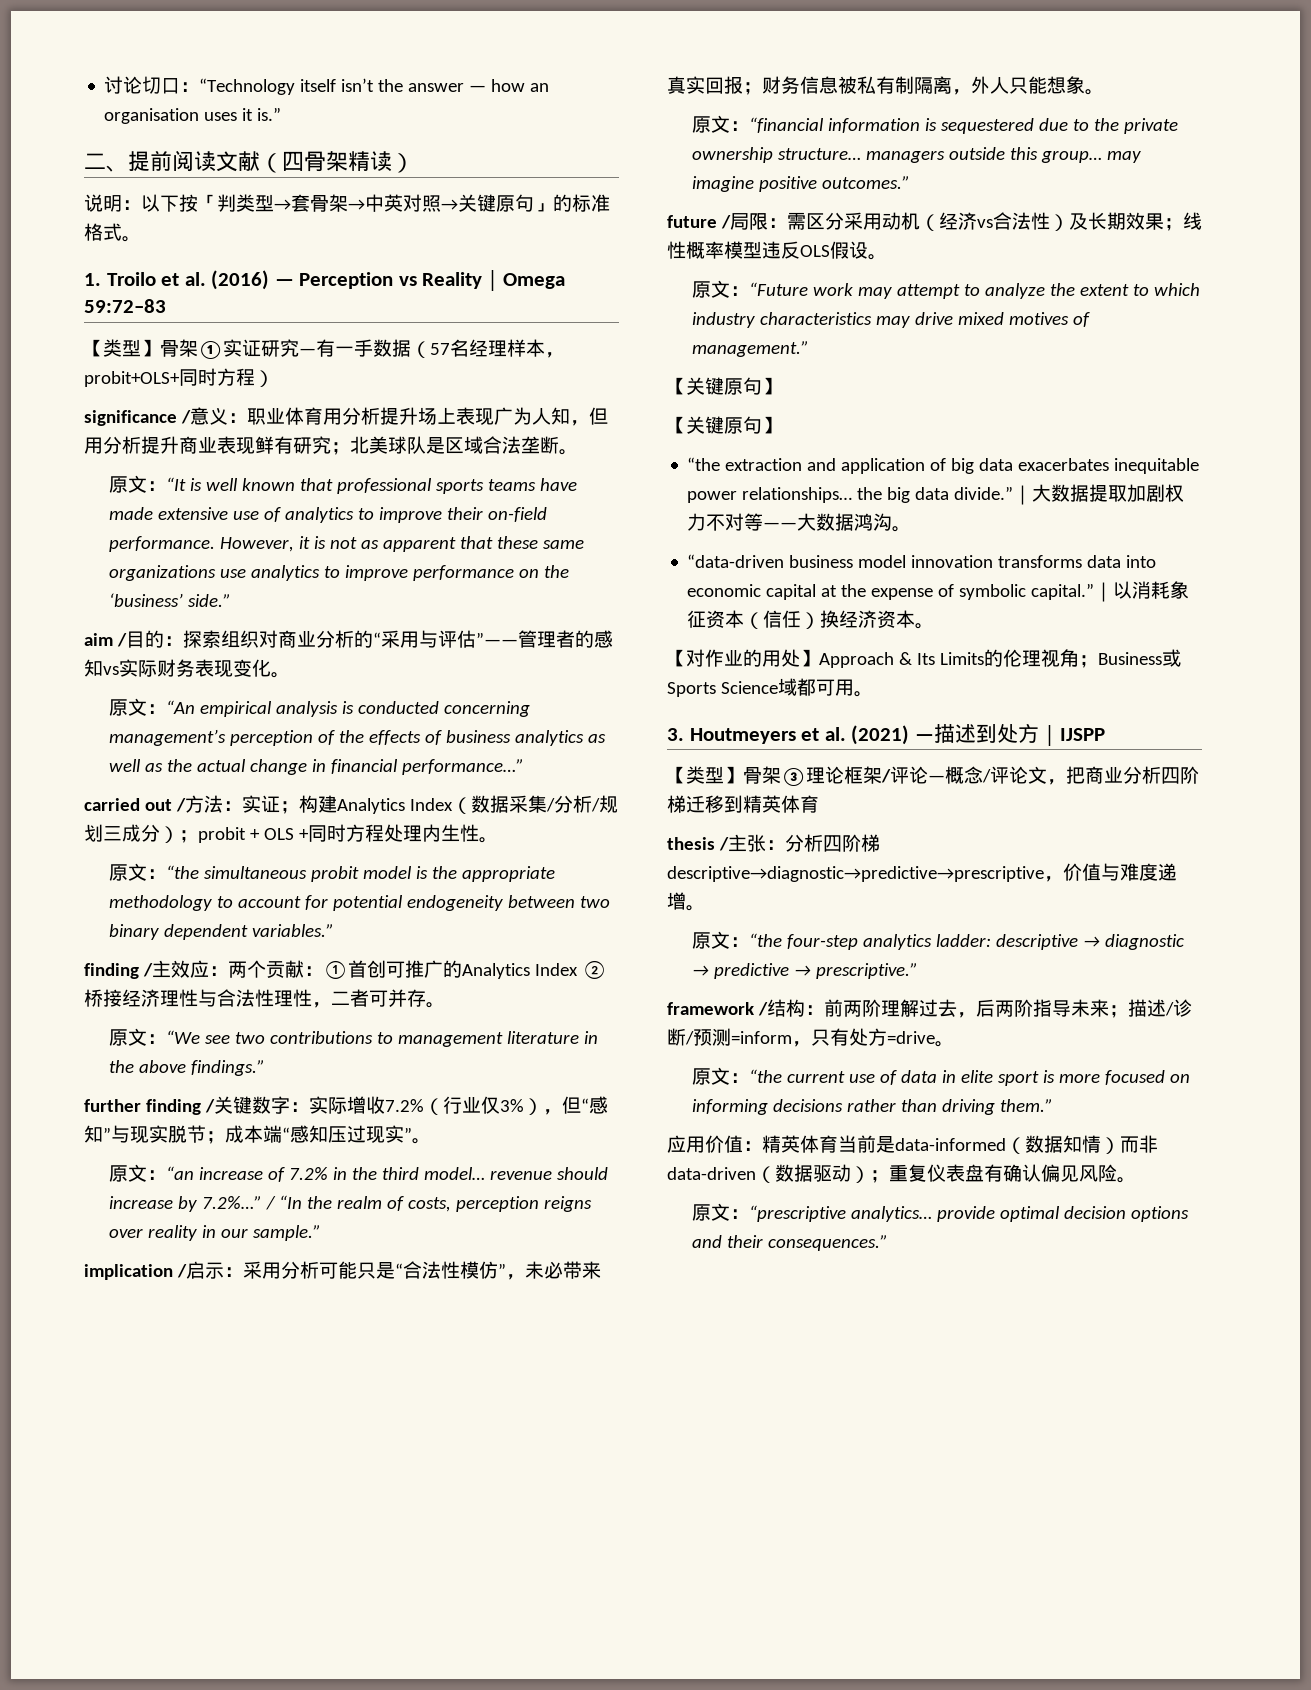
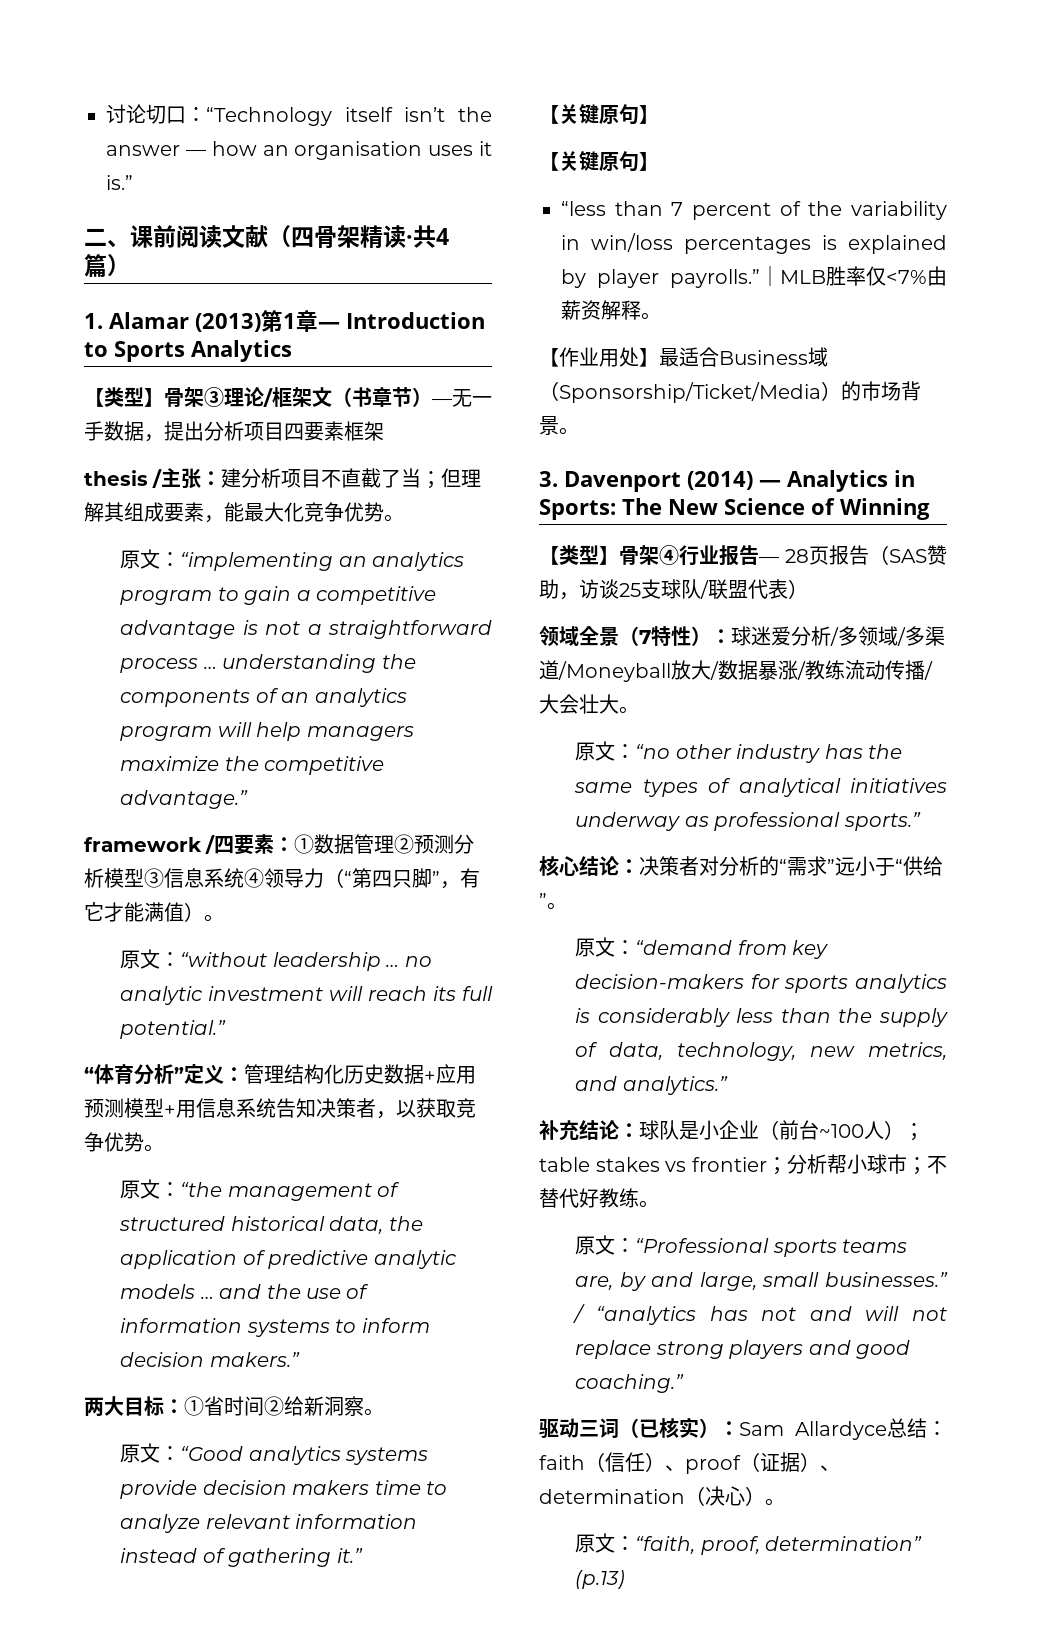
- 二、提前阅读文献（四骨架精读）
- 说明：以下按「判类型→套骨架→中英对照→关键原句」的标准格式。
- 1. Troilo et al. (2016) — Perception vs Reality｜Omega 59:72–83
- 【类型】骨架①实证研究—有一手数据（57名经理样本，probit+OLS+同时方程）
- significance /意义：职业体育用分析提升场上表现广为人知，但用分析提升商业表现鲜有研究；北美球队是区域合法垄断。
- 原文：“It is well known that professional sports teams have made extensive use of analytics to improve their on-field performance. However, it is not as apparent that these same organizations use analytics to improve performance on the ‘business’ side.”
- aim /目的：探索组织对商业分析的“采用与评估”——管理者的感知vs实际财务表现变化。
- 原文：“An empirical analysis is conducted concerning management’s perception of the effects of business analytics as well as the actual change in financial performance…”
- carried out /方法：实证；构建Analytics Index（数据采集/分析/规划三成分）；probit + OLS +同时方程处理内生性。
- 原文：“the simultaneous probit model is the appropriate methodology to account for potential endogeneity between two binary dependent variables.”
- finding /主效应：两个贡献：①首创可推广的Analytics Index ②桥接经济理性与合法性理性，二者可并存。
- 原文：“We see two contributions to management literature in the above findings.”
- further finding /关键数字：实际增收7.2%（行业仅3%），但“感知”与现实脱节；成本端“感知压过现实”。
- 原文：“an increase of 7.2% in the third model… revenue should increase by 7.2%…” / “In the realm of costs, perception reigns over reality in our sample.”
- implication /启示：采用分析可能只是“合法性模仿”，未必带来真实回报；财务信息被私有制隔离，外人只能想象。
- 原文：“financial information is sequestered due to the private ownership structure… managers outside this group… may imagine positive outcomes.”
- future /局限：需区分采用动机（经济vs合法性）及长期效果；线性概率模型违反OLS假设。
- 原文：“Future work may attempt to analyze the extent to which industry characteristics may drive mixed motives of management.”
+ 二、课前阅读文献（四骨架精读·共4篇）
+ 1. Alamar (2013)第1章— Introduction to Sports Analytics
+ 【类型】骨架③理论/框架文（书章节）—无一手数据，提出分析项目四要素框架
+ thesis /主张：建分析项目不直截了当；但理解其组成要素，能最大化竞争优势。
+ 原文：“implementing an analytics program to gain a competitive advantage is not a straightforward process … understanding the components of an analytics program will help managers maximize the competitive advantage.”
+ framework /四要素：①数据管理②预测分析模型③信息系统④领导力（“第四只脚”，有它才能满值）。
+ 原文：“without leadership … no analytic investment will reach its full potential.”
+ “体育分析”定义：管理结构化历史数据+应用预测模型+用信息系统告知决策者，以获取竞争优势。
+ 原文：“the management of structured historical data, the application of predictive analytic models … and the use of information systems to inform decision makers.”
+ 两大目标：①省时间②给新洞察。
+ 原文：“Good analytics systems provide decision makers time to analyze relevant information instead of gathering it.”
- “the extraction and application of big data exacerbates inequitable power relationships… the big data divide.”｜大数据提取加剧权力不对等——大数据鸿沟。
- “data-driven business model innovation transforms data into economic capital at the expense of symbolic capital.”｜以消耗象征资本（信任）换经济资本。
- 【对作业的用处】Approach & Its Limits的伦理视角；Business或Sports Science域都可用。
- 3. Houtmeyers et al. (2021) —描述到处方｜IJSPP
- 【类型】骨架③理论框架/评论—概念/评论文，把商业分析四阶梯迁移到精英体育
- thesis /主张：分析四阶梯descriptive→diagnostic→predictive→prescriptive，价值与难度递增。
- 原文：“the four-step analytics ladder: descriptive → diagnostic → predictive → prescriptive.”
- framework /结构：前两阶理解过去，后两阶指导未来；描述/诊断/预测=inform，只有处方=drive。
- 原文：“the current use of data in elite sport is more focused on informing decisions rather than driving them.”
- 应用价值：精英体育当前是data-informed（数据知情）而非data-driven（数据驱动）；重复仪表盘有确认偏见风险。
- 原文：“prescriptive analytics… provide optimal decision options and their consequences.”
+ “less than 7 percent of the variability in win/loss percentages is explained by player payrolls.”｜MLB胜率仅<7%由薪资解释。
+ 【作业用处】最适合Business域（Sponsorship/Ticket/Media）的市场背景。
+ 3. Davenport (2014) — Analytics in Sports: The New Science of Winning
+ 【类型】骨架④行业报告— 28页报告（SAS赞助，访谈25支球队/联盟代表）
+ 领域全景（7特性）：球迷爱分析/多领域/多渠道/Moneyball放大/数据暴涨/教练流动传播/大会壮大。
+ 原文：“no other industry has the same types of analytical initiatives underway as professional sports.”
+ 核心结论：决策者对分析的“需求”远小于“供给”。
+ 原文：“demand from key decision-makers for sports analytics is considerably less than the supply of data, technology, new metrics, and analytics.”
+ 补充结论：球队是小企业（前台~100人）；table stakes vs frontier；分析帮小球市；不替代好教练。
+ 原文：“Professional sports teams are, by and large, small businesses.” / “analytics has not and will not replace strong players and good coaching.”
+ 驱动三词（已核实）：Sam Allardyce总结：faith（信任）、proof（证据）、determination（决心）。
+ 原文：“faith, proof, determination” (p.13)

